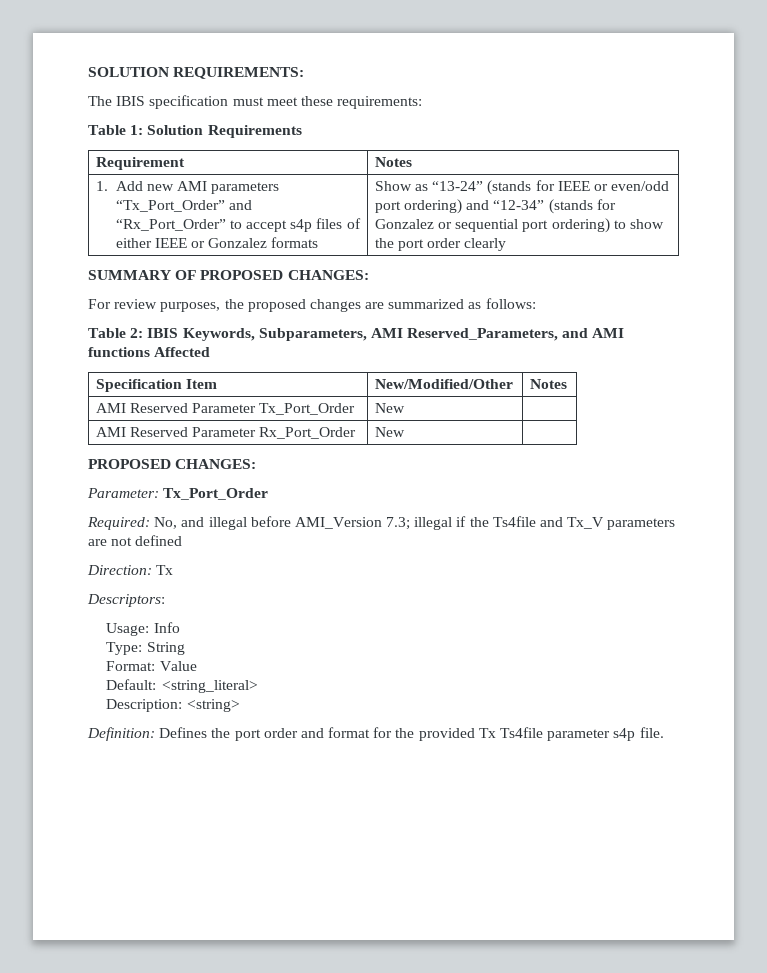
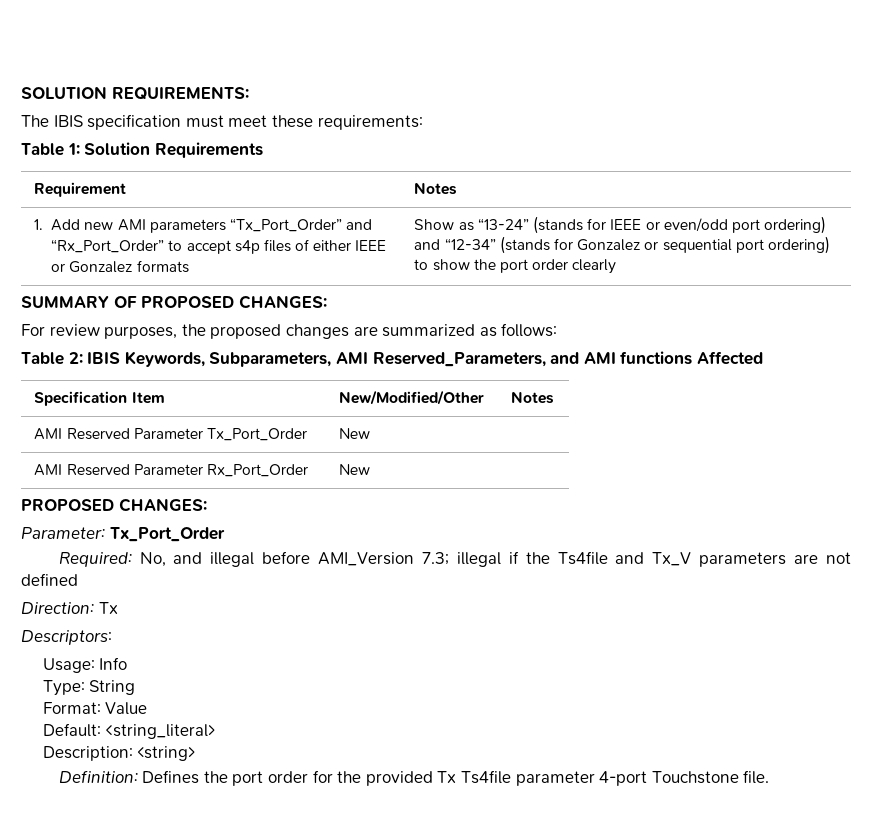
- Definition: Defines the port order and format for the provided Tx Ts4file parameter s4p file.
+ Definition: Defines the port order for the provided Tx Ts4file parameter 4-port Touchstone file.

